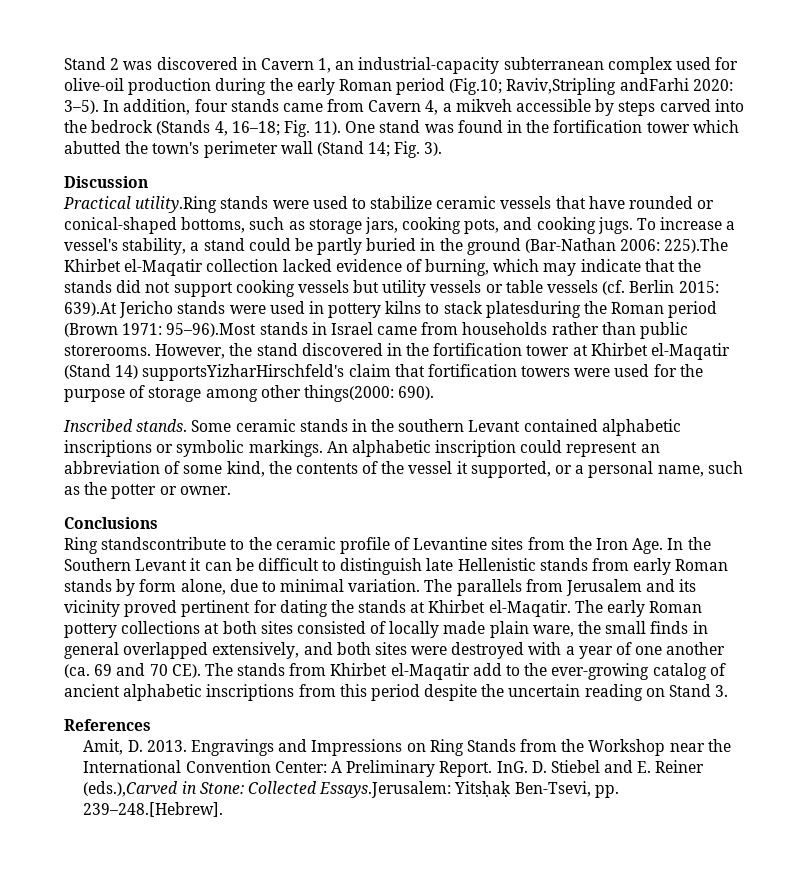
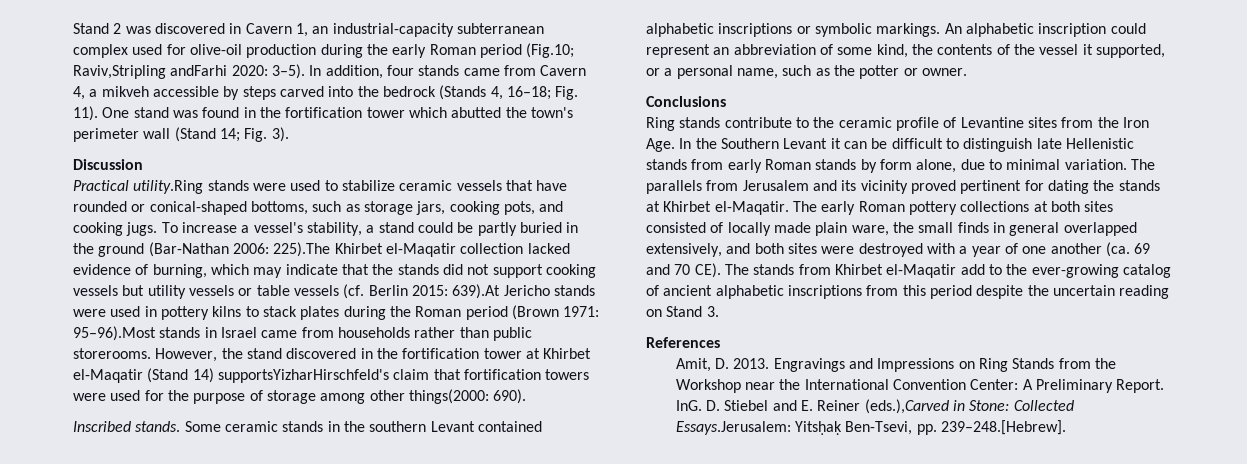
- 639).At Jericho stands were used in pottery kilns to stack platesduring the Roman period (Brown 1971:
+ 639).At Jericho stands were used in pottery kilns to stack plates during the Roman period (Brown 1971:
- Ring standscontribute to the ceramic profile of Levantine sites from the Iron Age. In the Southern Levant it can be difficult to distinguish late Hellenistic stands from early Roman stands by form alone, due to minimal variation.
+ Ring stands contribute to the ceramic profile of Levantine sites from the Iron Age. In the Southern Levant it can be difficult to distinguish late Hellenistic stands from early Roman stands by form alone, due to minimal variation.

